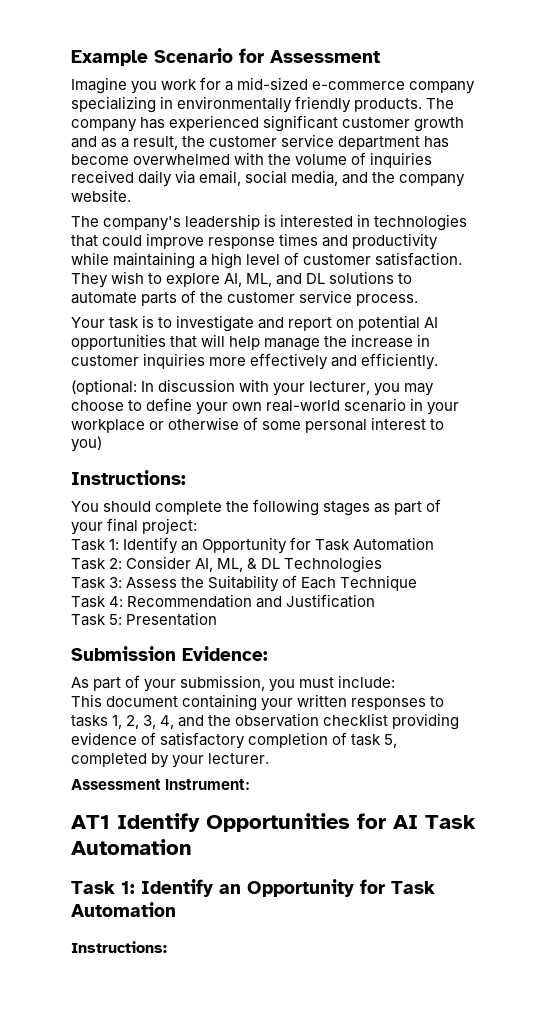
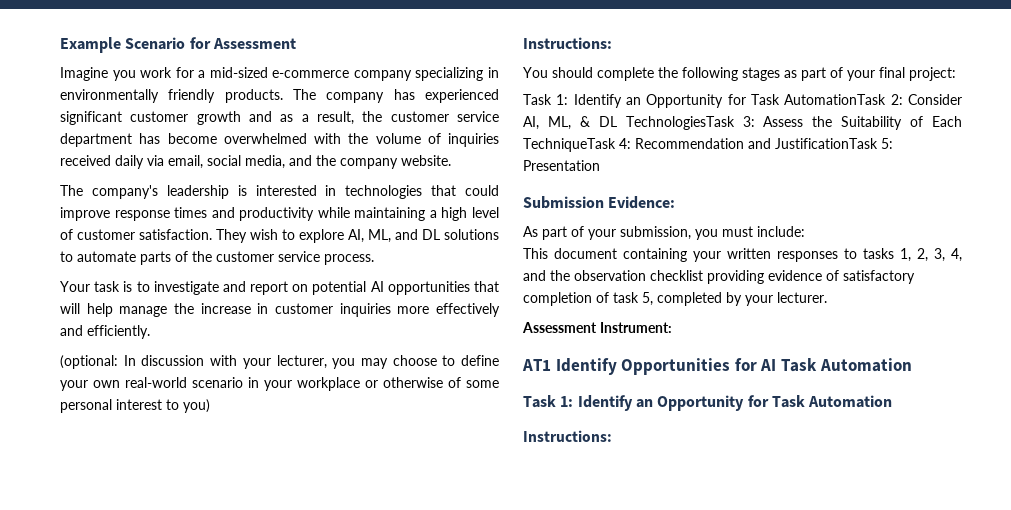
  You should complete the following stages as part of your final project:
- Task 1: Identify an Opportunity for Task Automation
- Task 2: Consider AI, ML, & DL Technologies
- Task 3: Assess the Suitability of Each Technique
- Task 4: Recommendation and Justification
- Task 5: Presentation
+ Task 1: Identify an Opportunity for Task AutomationTask 2: Consider AI, ML, & DL TechnologiesTask 3: Assess the Suitability of Each TechniqueTask 4: Recommendation and JustificationTask 5: Presentation

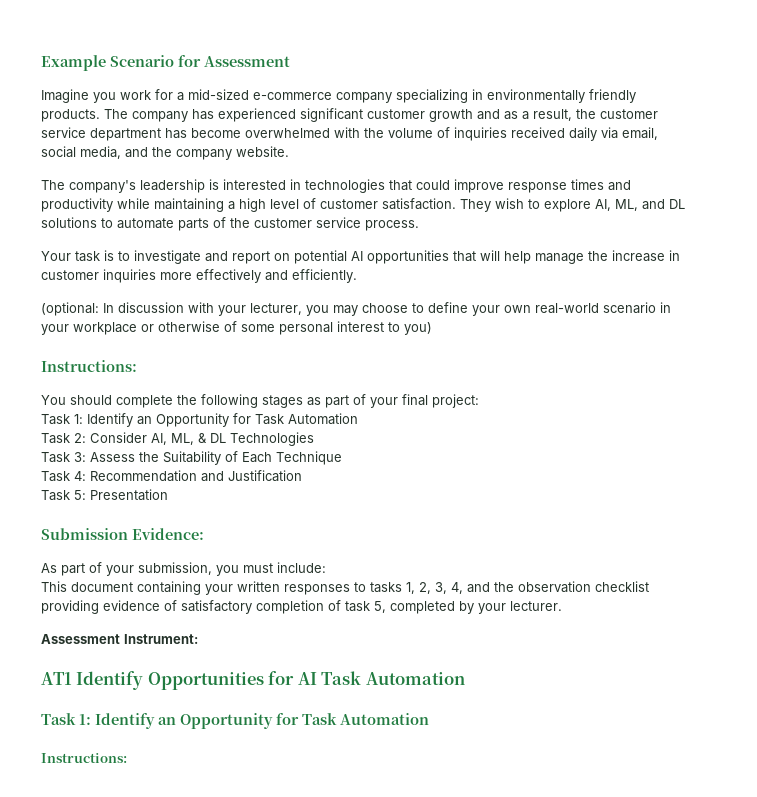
  You should complete the following stages as part of your final project:
- Task 1: Identify an Opportunity for Task AutomationTask 2: Consider AI, ML, & DL TechnologiesTask 3: Assess the Suitability of Each TechniqueTask 4: Recommendation and JustificationTask 5: Presentation
+ Task 1: Identify an Opportunity for Task Automation
+ Task 2: Consider AI, ML, & DL Technologies
+ Task 3: Assess the Suitability of Each Technique
+ Task 4: Recommendation and Justification
+ Task 5: Presentation

